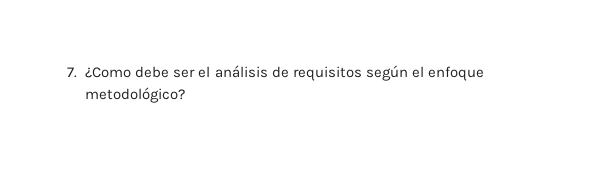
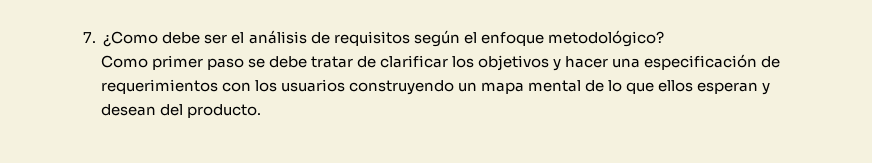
+ Como primer paso se debe tratar de clarificar los objetivos y hacer una especificación de requerimientos con los usuarios construyendo un mapa mental de lo que ellos esperan y desean del producto.

